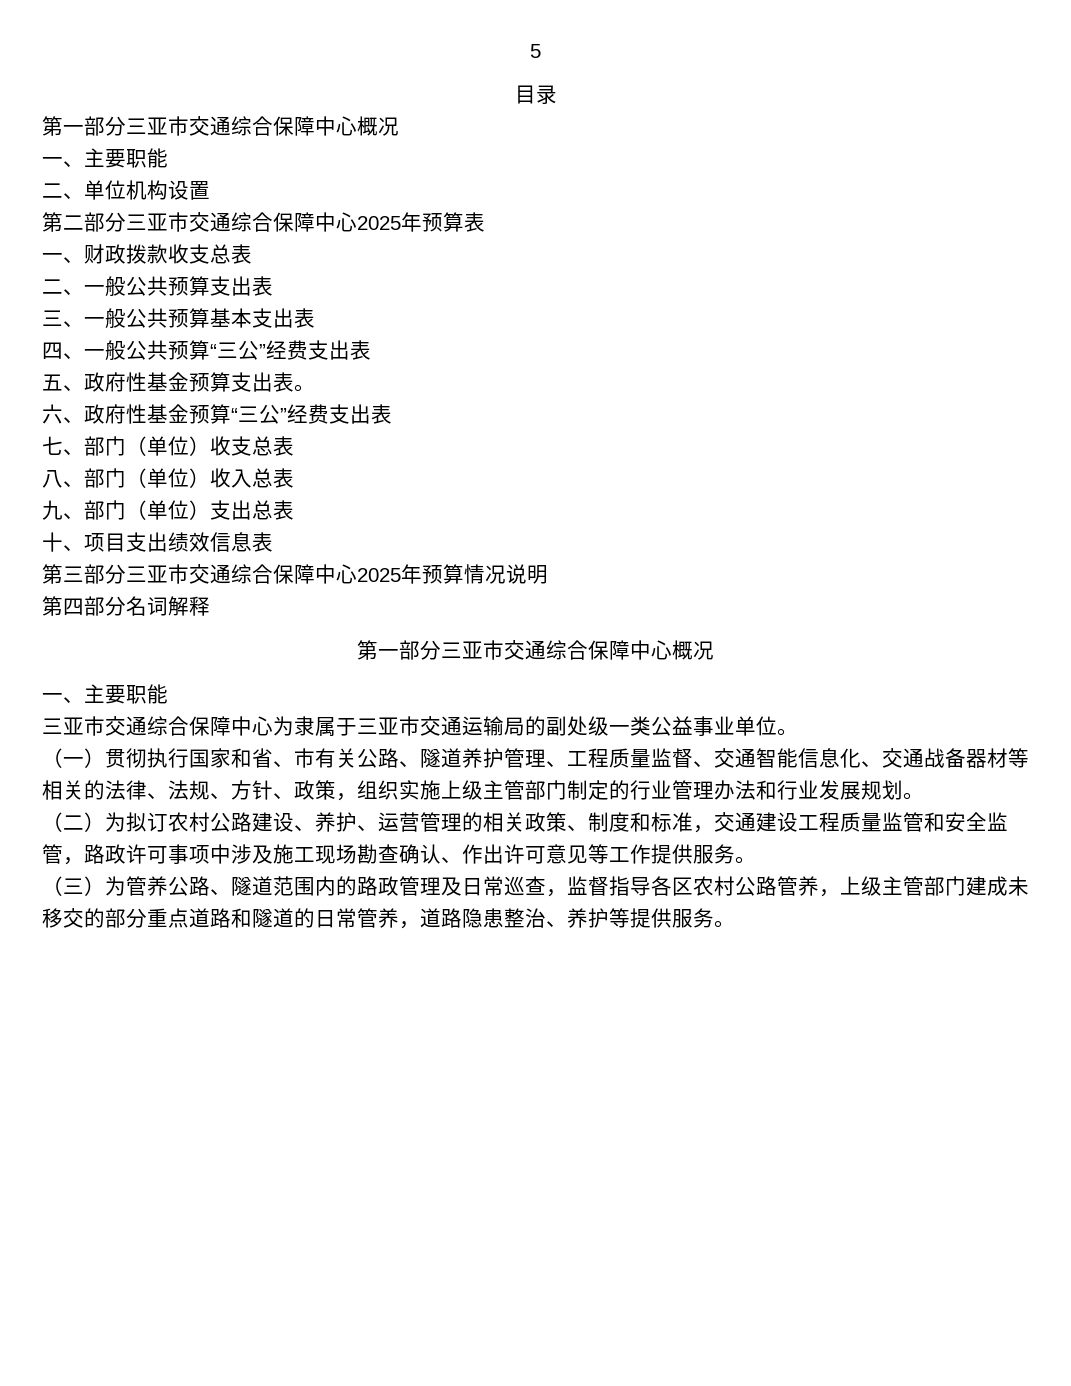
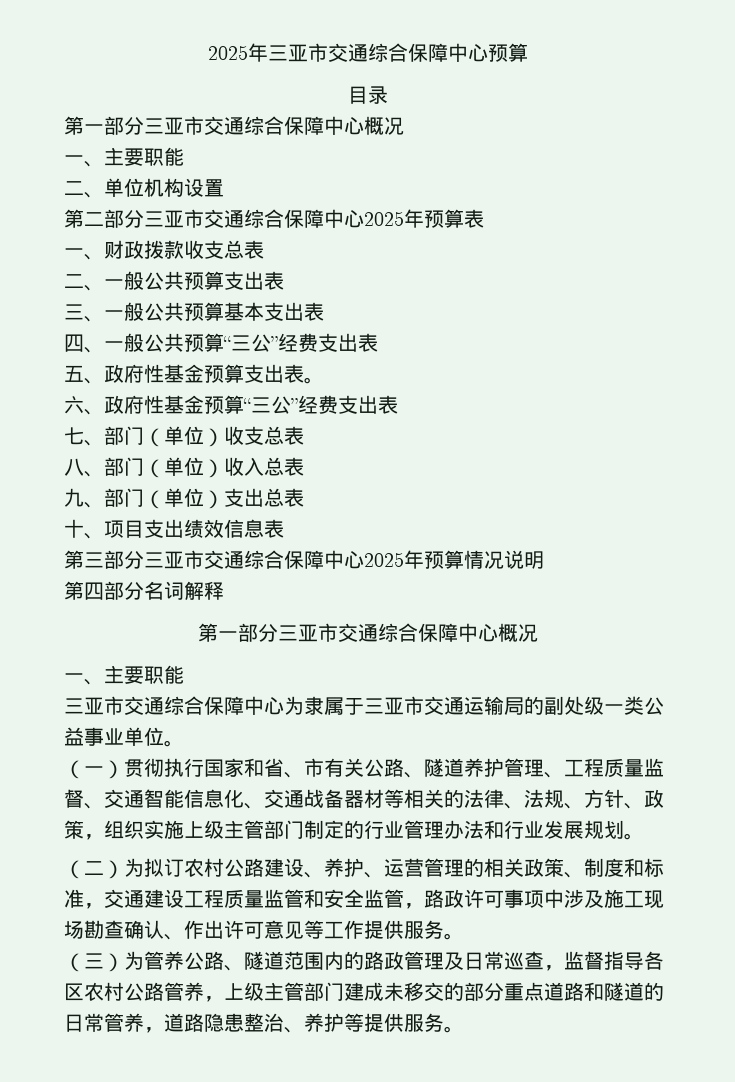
- 5
+ 2025年三亚市交通综合保障中心预算

